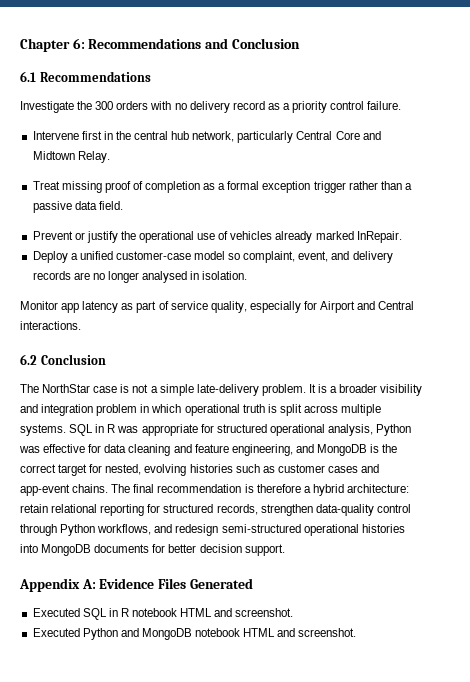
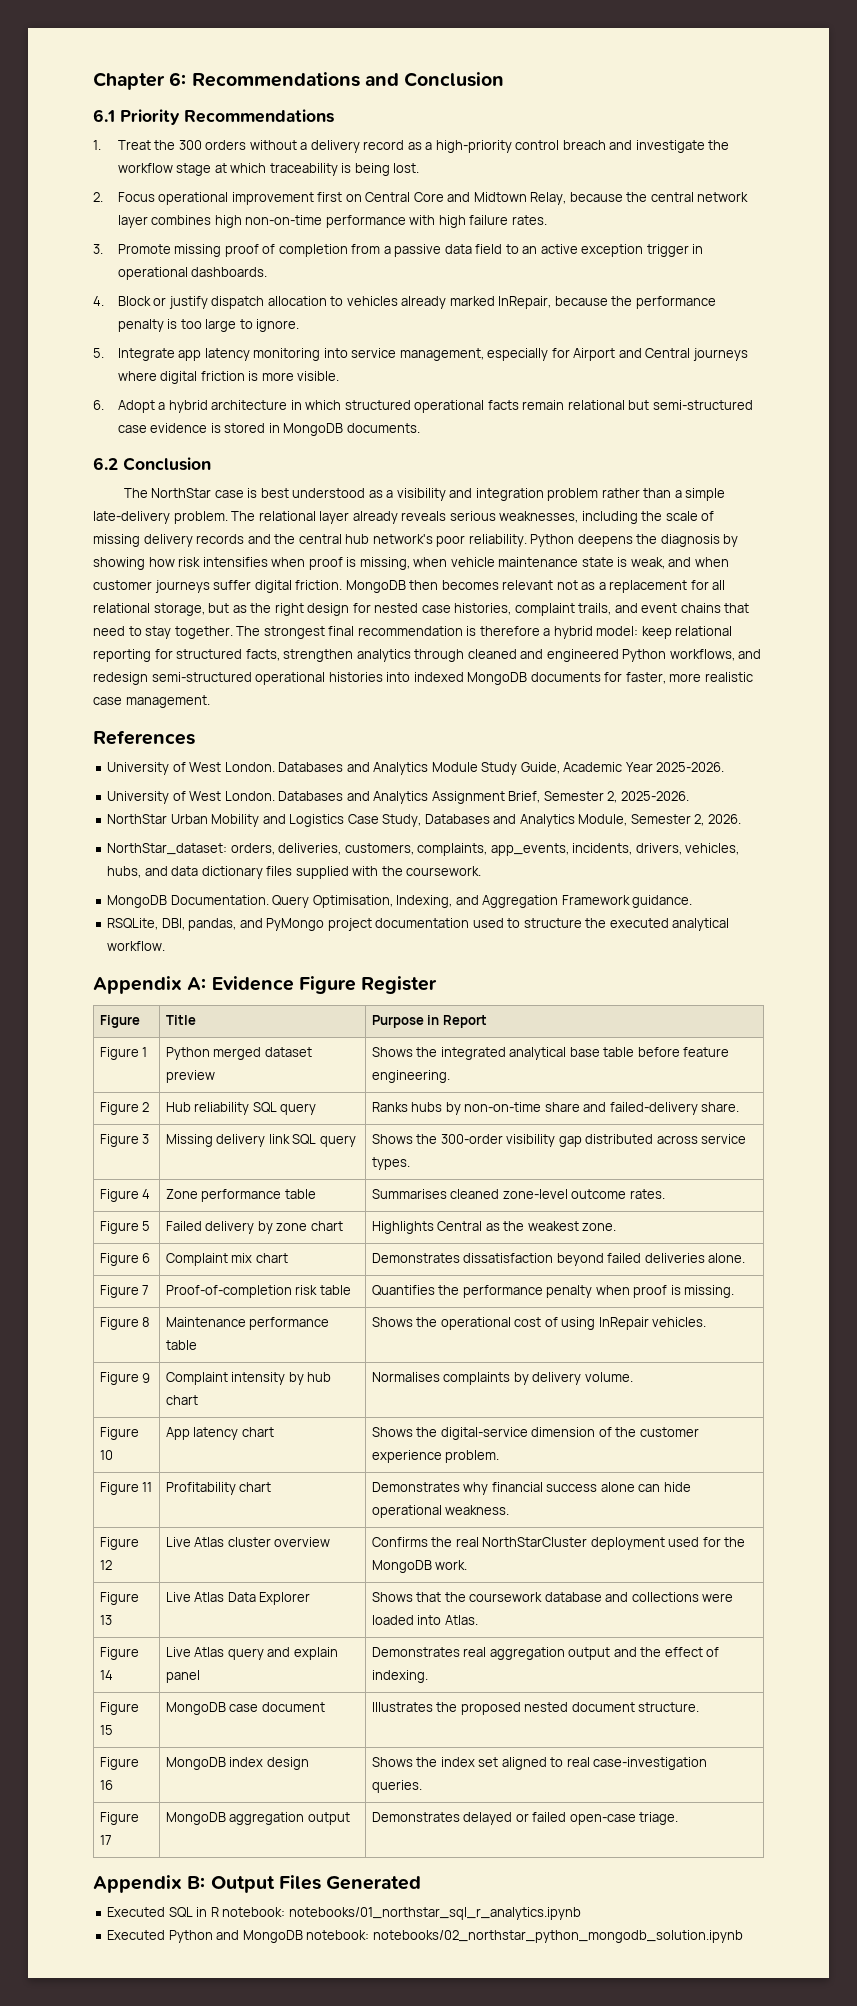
- 6.1 Recommendations
+ 6.1 Priority Recommendations
- Investigate the 300 orders with no delivery record as a priority control failure.
- Intervene first in the central hub network, particularly Central Core and Midtown Relay.
- Treat missing proof of completion as a formal exception trigger rather than a passive data field.
- Prevent or justify the operational use of vehicles already marked InRepair.
- Deploy a unified customer-case model so complaint, event, and delivery records are no longer analysed in isolation.
- Monitor app latency as part of service quality, especially for Airport and Central interactions.
+ 1. Treat the 300 orders without a delivery record as a high-priority control breach and investigate the workflow stage at which traceability is being lost.
+ 2. Focus operational improvement first on Central Core and Midtown Relay, because the central network layer combines high non-on-time performance with high failure rates.
+ 3. Promote missing proof of completion from a passive data field to an active exception trigger in operational dashboards.
+ 4. Block or justify dispatch allocation to vehicles already marked InRepair, because the performance penalty is too large to ignore.
+ 5. Integrate app latency monitoring into service management, especially for Airport and Central journeys where digital friction is more visible.
+ 6. Adopt a hybrid architecture in which structured operational facts remain relational but semi-structured case evidence is stored in MongoDB documents.
- The NorthStar case is not a simple late-delivery problem. It is a broader visibility and integration problem in which operational truth is split across multiple systems. SQL in R was appropriate for structured operational analysis, Python was effective for data cleaning and feature engineering, and MongoDB is the correct target for nested, evolving histories such as customer cases and app-event chains. The final recommendation is therefore a hybrid architecture: retain relational reporting for structured records, strengthen data-quality control through Python workflows, and redesign semi-structured operational histories into MongoDB documents for better decision support.
- Appendix A: Evidence Files Generated
+ The NorthStar case is best understood as a visibility and integration problem rather than a simple late-delivery problem. The relational layer already reveals serious weaknesses, including the scale of missing delivery records and the central hub network's poor reliability. Python deepens the diagnosis by showing how risk intensifies when proof is missing, when vehicle maintenance state is weak, and when customer journeys suffer digital friction. MongoDB then becomes relevant not as a replacement for all relational storage, but as the right design for nested case histories, complaint trails, and event chains that need to stay together. The strongest final recommendation is therefore a hybrid model: keep relational reporting for structured facts, strengthen analytics through cleaned and engineered Python workflows, and redesign semi-structured operational histories into indexed MongoDB documents for faster, more realistic case management.
+ References
+ University of West London. Databases and Analytics Module Study Guide, Academic Year 2025-2026.
+ University of West London. Databases and Analytics Assignment Brief, Semester 2, 2025-2026.
+ NorthStar Urban Mobility and Logistics Case Study, Databases and Analytics Module, Semester 2, 2026.
+ NorthStar_dataset: orders, deliveries, customers, complaints, app_events, incidents, drivers, vehicles, hubs, and data dictionary files supplied with the coursework.
+ MongoDB Documentation. Query Optimisation, Indexing, and Aggregation Framework guidance.
+ RSQLite, DBI, pandas, and PyMongo project documentation used to structure the executed analytical workflow.
+ Appendix A: Evidence Figure Register
+ Figure | Title | Purpose in Report
+ Figure 1 | Python merged dataset preview | Shows the integrated analytical base table before feature engineering.
+ Figure 2 | Hub reliability SQL query | Ranks hubs by non-on-time share and failed-delivery share.
+ Figure 3 | Missing delivery link SQL query | Shows the 300-order visibility gap distributed across service types.
+ Figure 4 | Zone performance table | Summarises cleaned zone-level outcome rates.
+ Figure 5 | Failed delivery by zone chart | Highlights Central as the weakest zone.
+ Figure 6 | Complaint mix chart | Demonstrates dissatisfaction beyond failed deliveries alone.
+ Figure 7 | Proof-of-completion risk table | Quantifies the performance penalty when proof is missing.
+ Figure 8 | Maintenance performance table | Shows the operational cost of using InRepair vehicles.
+ Figure 9 | Complaint intensity by hub chart | Normalises complaints by delivery volume.
+ Figure 10 | App latency chart | Shows the digital-service dimension of the customer experience problem.
+ Figure 11 | Profitability chart | Demonstrates why financial success alone can hide operational weakness.
+ Figure 12 | Live Atlas cluster overview | Confirms the real NorthStarCluster deployment used for the MongoDB work.
+ Figure 13 | Live Atlas Data Explorer | Shows that the coursework database and collections were loaded into Atlas.
+ Figure 14 | Live Atlas query and explain panel | Demonstrates real aggregation output and the effect of indexing.
+ Figure 15 | MongoDB case document | Illustrates the proposed nested document structure.
+ Figure 16 | MongoDB index design | Shows the index set aligned to real case-investigation queries.
+ Figure 17 | MongoDB aggregation output | Demonstrates delayed or failed open-case triage.
+ Appendix B: Output Files Generated
- Executed SQL in R notebook HTML and screenshot.
+ Executed SQL in R notebook: notebooks/01_northstar_sql_r_analytics.ipynb
- Executed Python and MongoDB notebook HTML and screenshot.
+ Executed Python and MongoDB notebook: notebooks/02_northstar_python_mongodb_solution.ipynb

